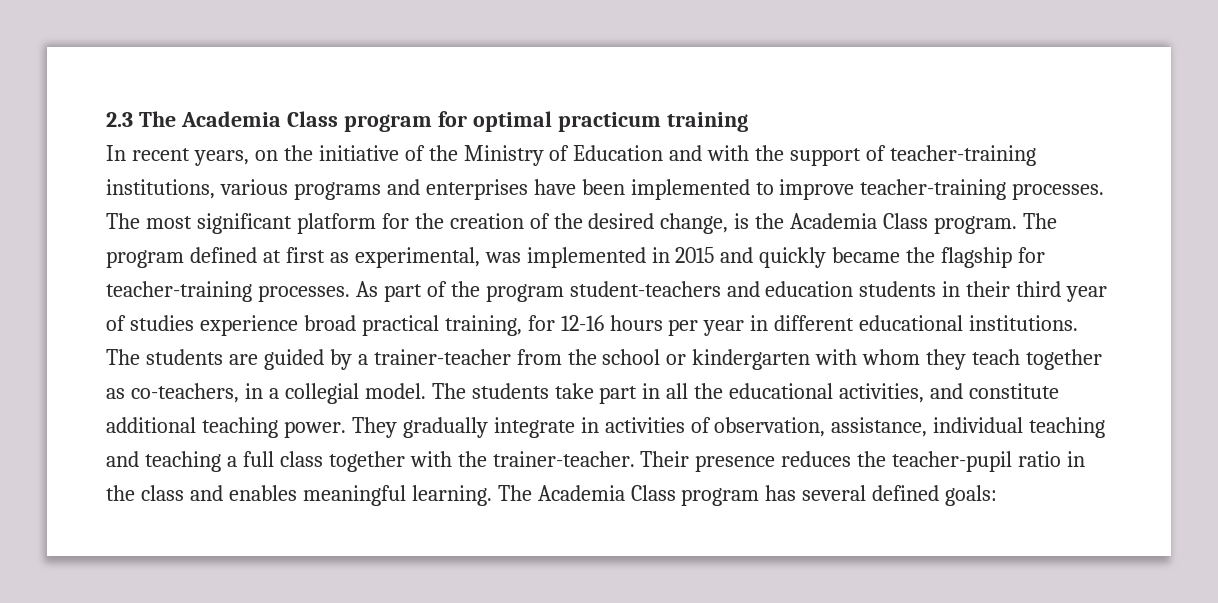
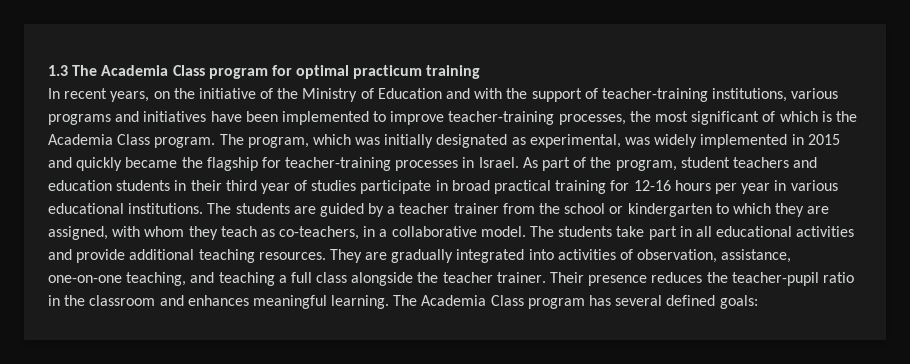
- 2.3 The Academia Class program for optimal practicum training
+ 1.3 The Academia Class program for optimal practicum training
- In recent years, on the initiative of the Ministry of Education and with the support of teacher-training institutions, various programs and enterprises have been implemented to improve teacher-training processes. The most significant platform for the creation of the desired change, is the Academia Class program.
+ In recent years, on the initiative of the Ministry of Education and with the support of teacher-training institutions, various programs and initiatives have been implemented to improve teacher-training processes, the most significant of which is the Academia Class program.
- The program defined at first as experimental, was implemented in 2015 and quickly became the flagship for teacher-training processes.
+ The program, which was initially designated as experimental, was widely implemented in 2015 and quickly became the flagship for teacher-training processes in Israel.
- As part of the program student-teachers and education students in their third year of studies experience broad practical training, for 12-16 hours per year in different educational institutions.
+ As part of the program, student teachers and education students in their third year of studies participate in broad practical training for 12-16 hours per year in various educational institutions.
- The students are guided by a trainer-teacher from the school or kindergarten with whom they teach together as co-teachers, in a collegial model.
+ The students are guided by a teacher trainer from the school or kindergarten to which they are assigned, with whom they teach as co-teachers, in a collaborative model.
- The students take part in all the educational activities, and constitute additional teaching power. They gradually integrate in activities of observation, assistance, individual teaching and teaching a full class together with the trainer-teacher.
+ The students take part in all educational activities and provide additional teaching resources. They are gradually integrated into activities of observation, assistance, one-on-one teaching, and teaching a full class alongside the teacher trainer.
- Their presence reduces the teacher-pupil ratio in the class and enables meaningful learning.
+ Their presence reduces the teacher-pupil ratio in the classroom and enhances meaningful learning.

